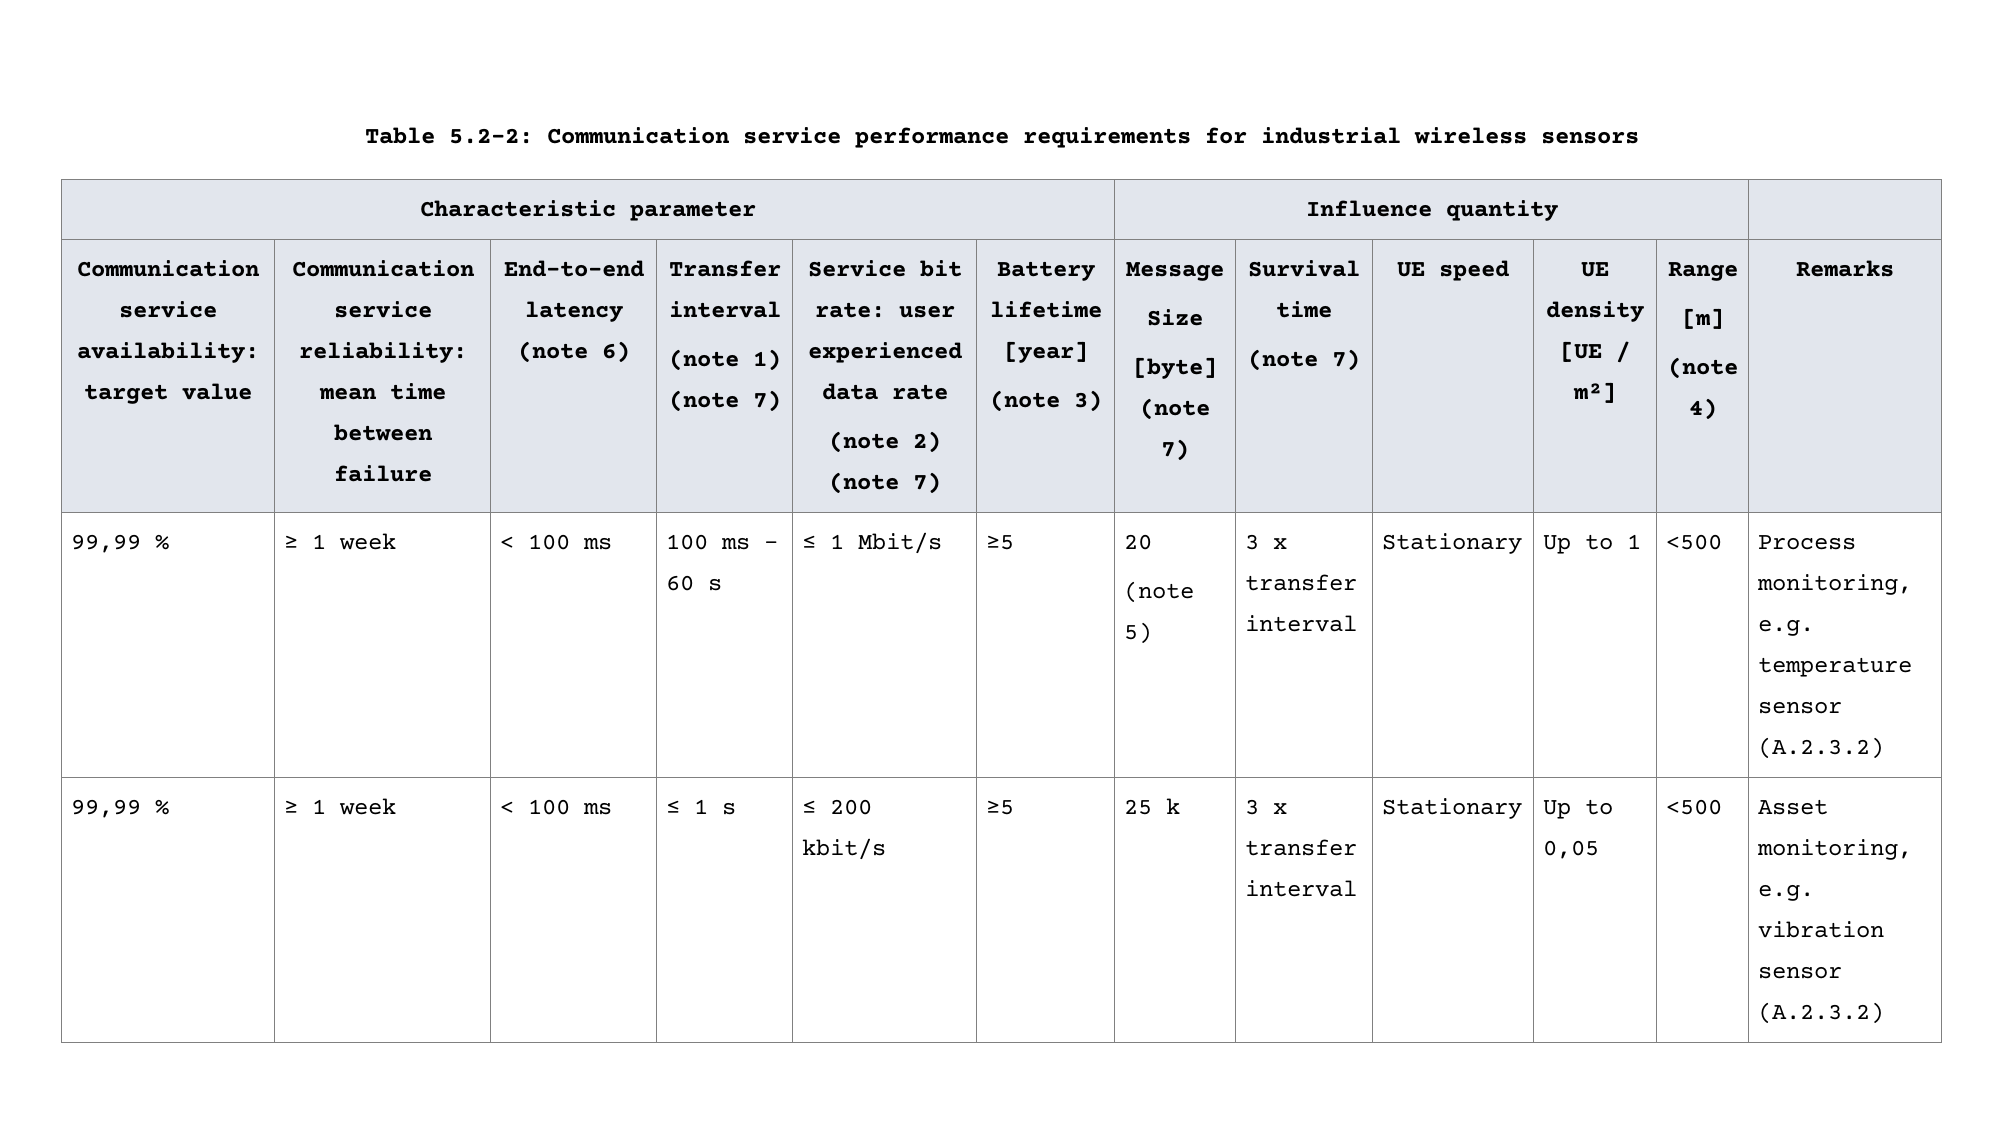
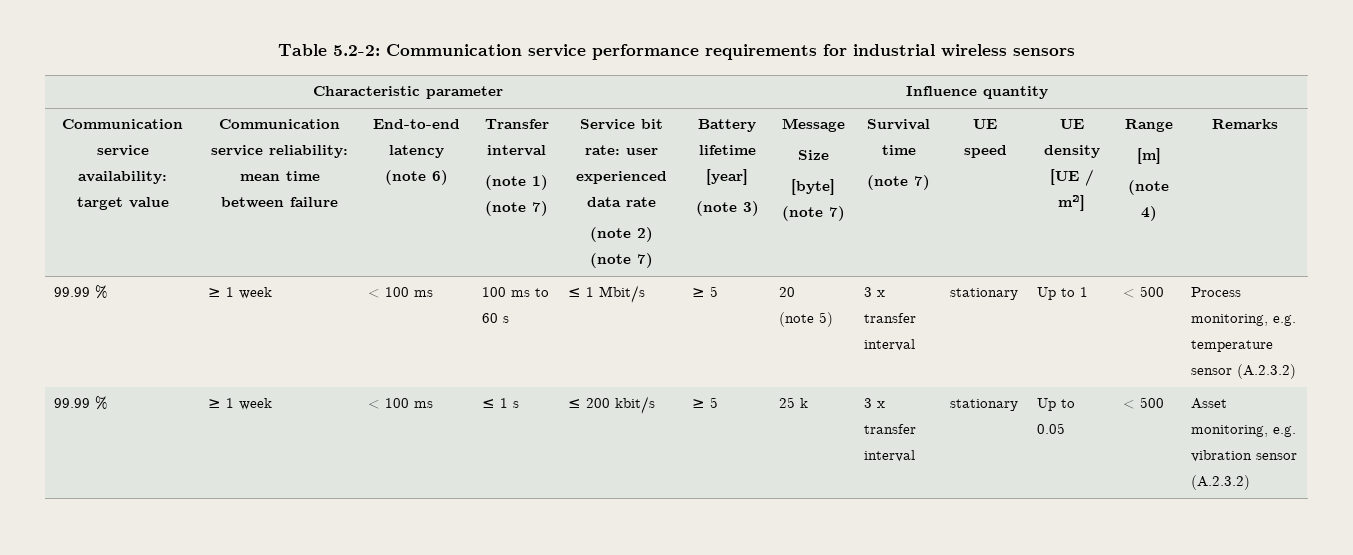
- 99,99 % | ≥ 1 week | < 100 ms | 100 ms – 60 s | ≤ 1 Mbit/s | ≥5 | 20
- (note 5) | 3 x transfer interval | Stationary | Up to 1 | <500 | Process monitoring, e.g. temperature sensor (A.2.3.2)
+ 99.99 % | ≥ 1 week | < 100 ms | 100 ms to 60 s | ≤ 1 Mbit/s | ≥ 5 | 20
+ (note 5) | 3 x transfer interval | stationary | Up to 1 | < 500 | Process monitoring, e.g. temperature sensor (A.2.3.2)
- 99,99 % | ≥ 1 week | < 100 ms | ≤ 1 s | ≤ 200 kbit/s | ≥5 | 25 k | 3 x transfer interval | Stationary | Up to 0,05 | <500 | Asset monitoring, e.g. vibration sensor (A.2.3.2)
+ 99.99 % | ≥ 1 week | < 100 ms | ≤ 1 s | ≤ 200 kbit/s | ≥ 5 | 25 k | 3 x transfer interval | stationary | Up to 0.05 | < 500 | Asset monitoring, e.g. vibration sensor (A.2.3.2)

